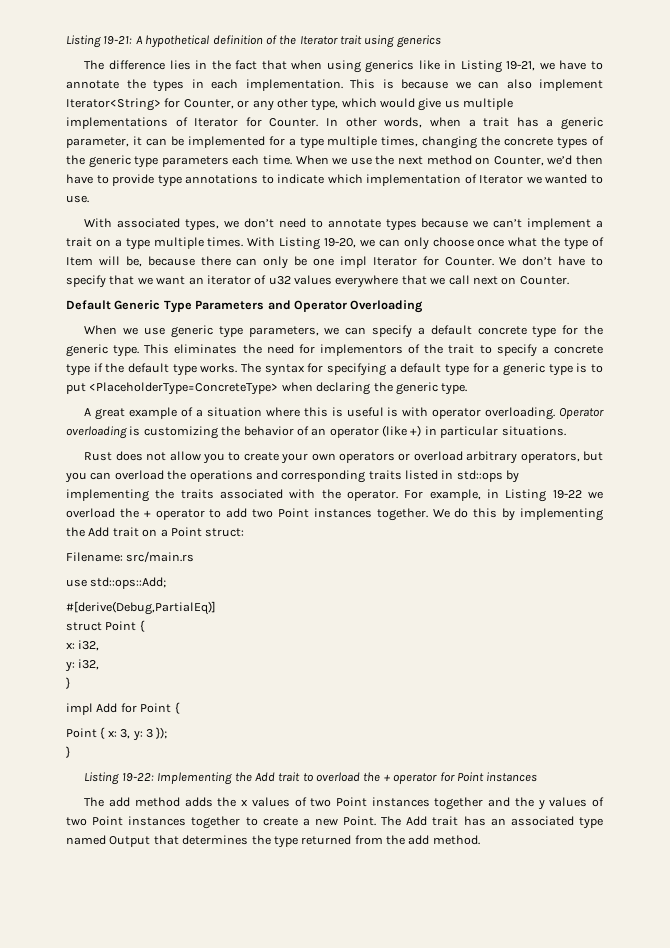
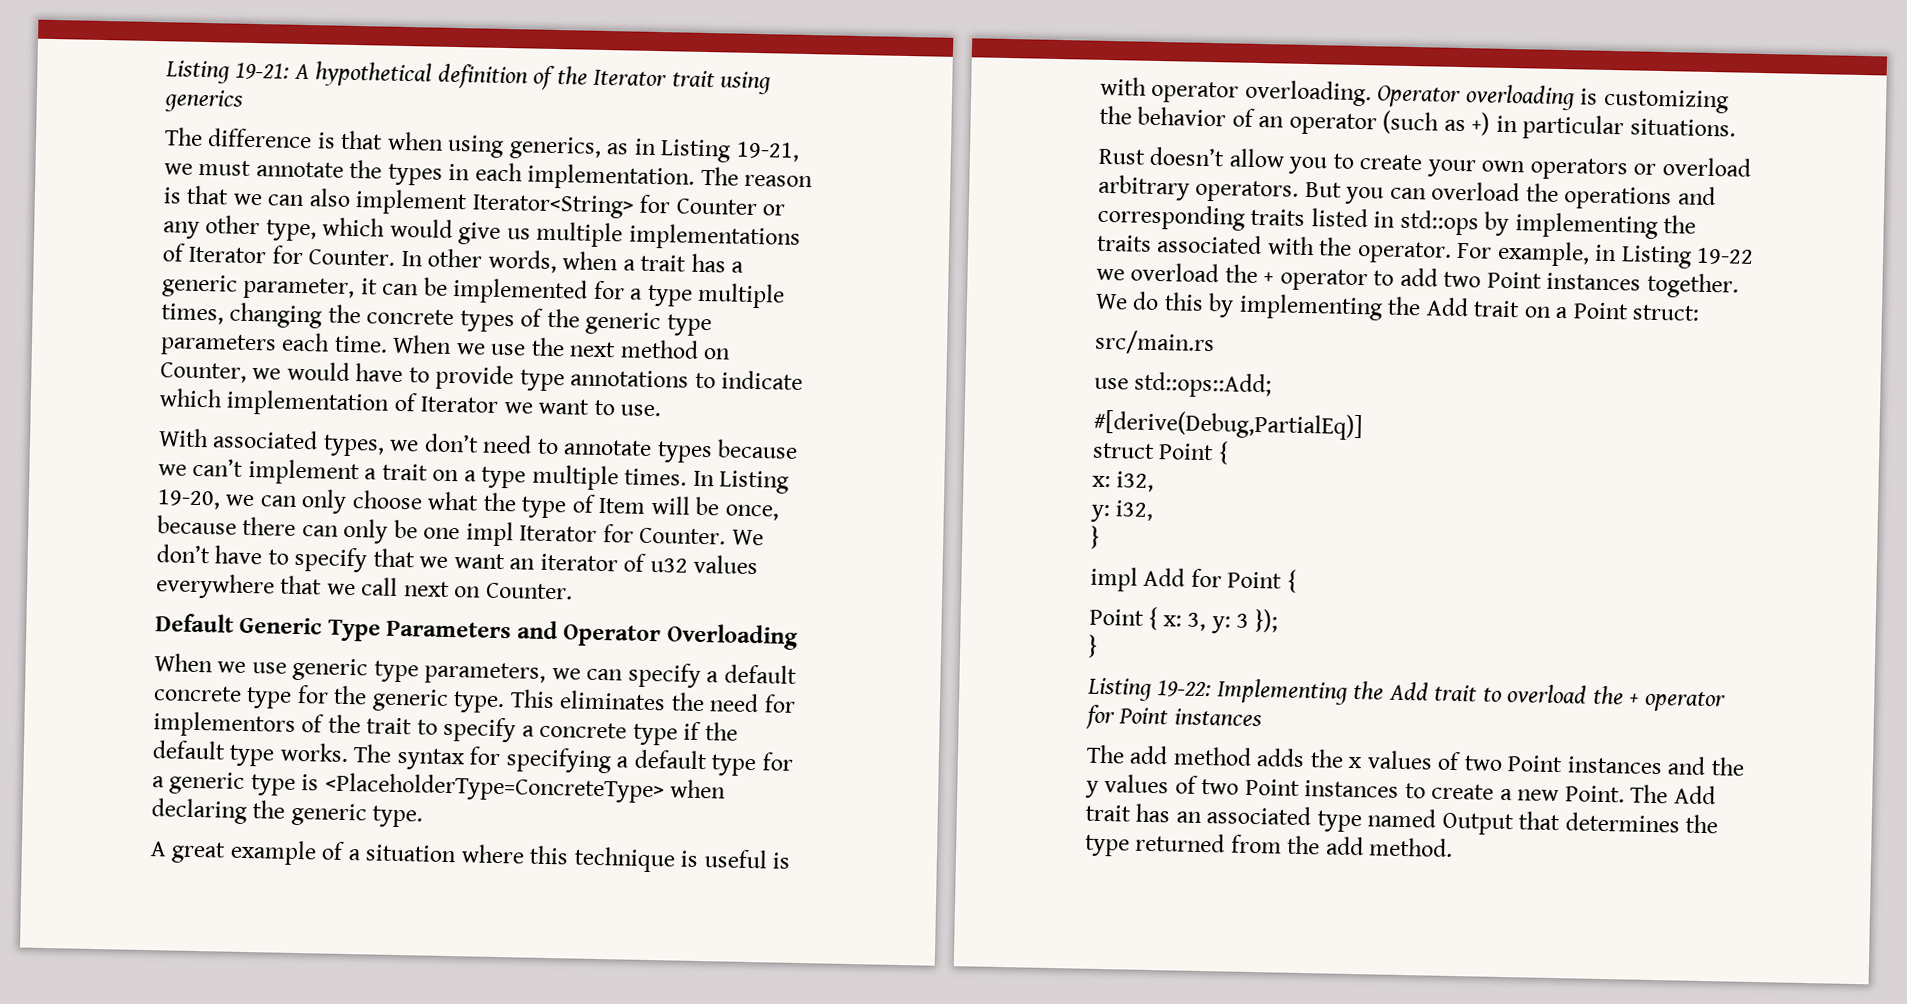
- The difference lies in the fact that when using generics like in Listing 19-21, we have to annotate the types in each implementation.
+ The difference is that when using generics, as in Listing 19-21, we must annotate the types in each implementation.
- This is because we can also implement Iterator<String> for Counter, or any other type, which would give us multiple implementations of Iterator for Counter.
+ The reason is that we can also implement Iterator<String> for Counter or any other type, which would give us multiple implementations of Iterator for Counter.
- When we use the next method on Counter, we’d then have to provide type annotations to indicate which implementation of Iterator we wanted to use.
+ When we use the next method on Counter, we would have to provide type annotations to indicate which implementation of Iterator we want to use.
- With Listing 19-20, we can only choose once what the type of Item will be, because there can only be one impl Iterator for Counter.
+ In Listing 19-20, we can only choose what the type of Item will be once, because there can only be one impl Iterator for Counter.
- The syntax for specifying a default type for a generic type is to put <PlaceholderType=ConcreteType> when declaring the generic type.
+ The syntax for specifying a default type for a generic type is <PlaceholderType=ConcreteType> when declaring the generic type.
- A great example of a situation where this is useful is with operator overloading.
+ A great example of a situation where this technique is useful is with operator overloading.
- Operator overloading is customizing the behavior of an operator (like +) in particular situations.
+ Operator overloading is customizing the behavior of an operator (such as +) in particular situations.
- Rust does not allow you to create your own operators or overload arbitrary operators, but you can overload the operations and corresponding traits listed in std::ops by implementing the traits associated with the operator.
+ Rust doesn’t allow you to create your own operators or overload arbitrary operators. But you can overload the operations and corresponding traits listed in std::ops by implementing the traits associated with the operator.
- Filename: src/main.rs
+ src/main.rs
- The add method adds the x values of two Point instances together and the y values of two Point instances together to create a new Point.
+ The add method adds the x values of two Point instances and the y values of two Point instances to create a new Point.

